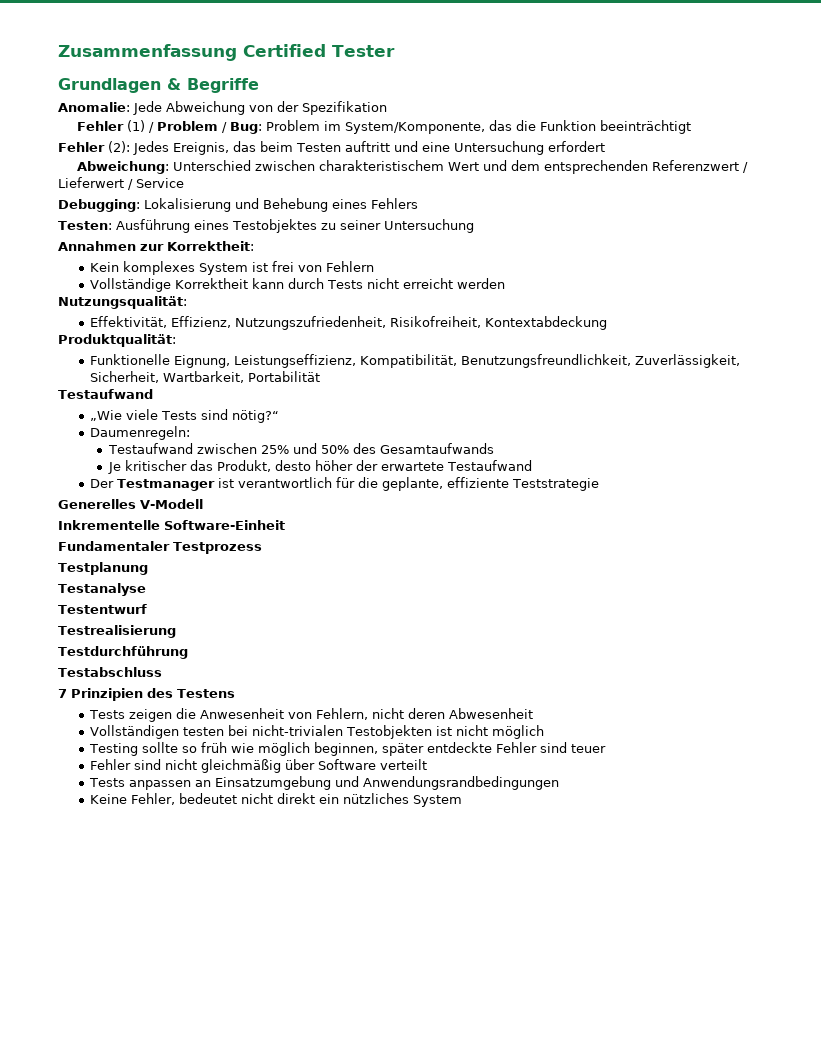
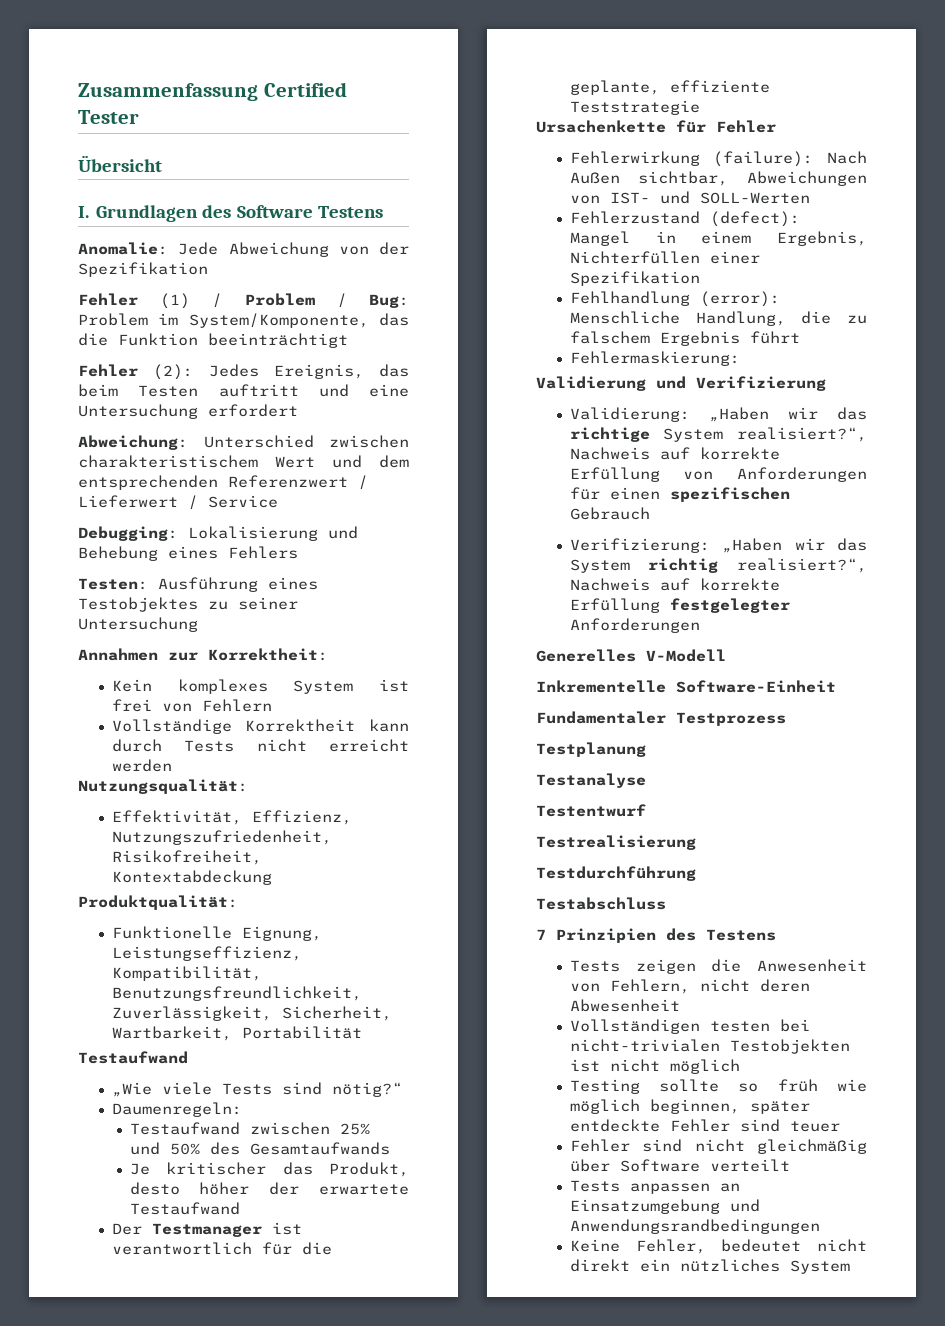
- Grundlagen & Begriffe
+ Übersicht
+ I. Grundlagen des Software Testens
+ Ursachenkette für Fehler
+ Fehlerwirkung (failure): Nach Außen sichtbar, Abweichungen von IST- und SOLL-Werten
+ Fehlerzustand (defect): Mangel in einem Ergebnis, Nichterfüllen einer Spezifikation
+ Fehlhandlung (error): Menschliche Handlung, die zu falschem Ergebnis führt
+ Fehlermaskierung:
+ Validierung und Verifizierung
+ Validierung: „Haben wir das richtige System realisiert?“, Nachweis auf korrekte Erfüllung von Anforderungen für einen spezifischen Gebrauch
+ Verifizierung: „Haben wir das System richtig realisiert?“, Nachweis auf korrekte Erfüllung festgelegter Anforderungen

